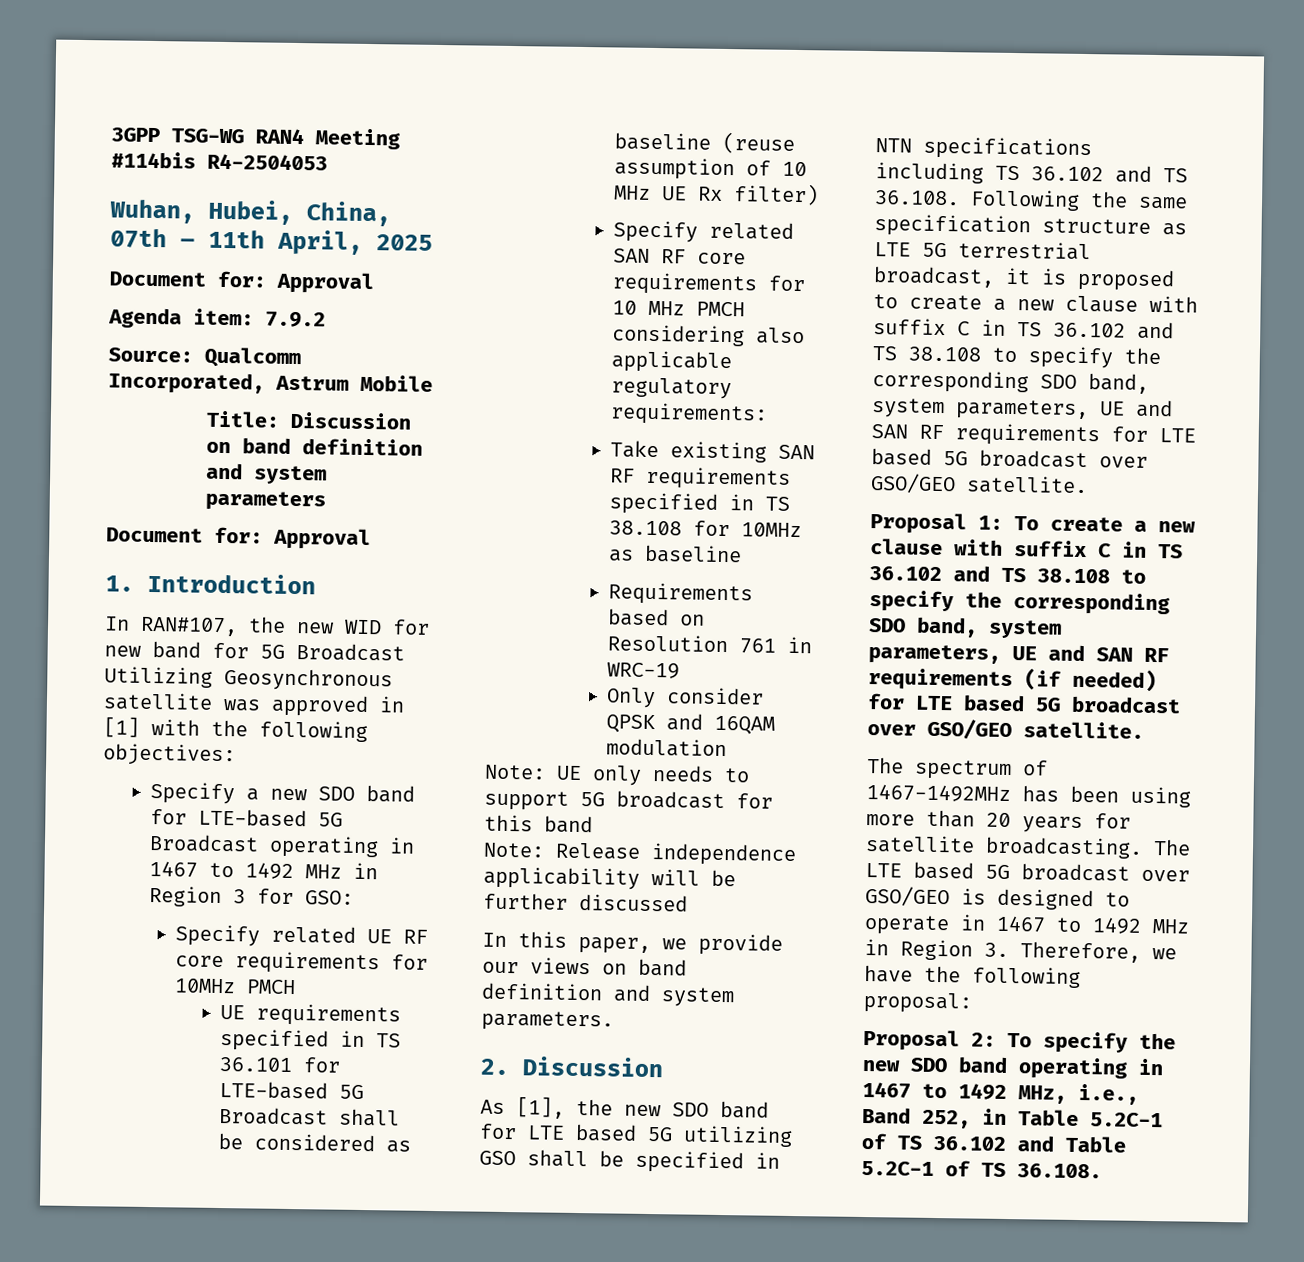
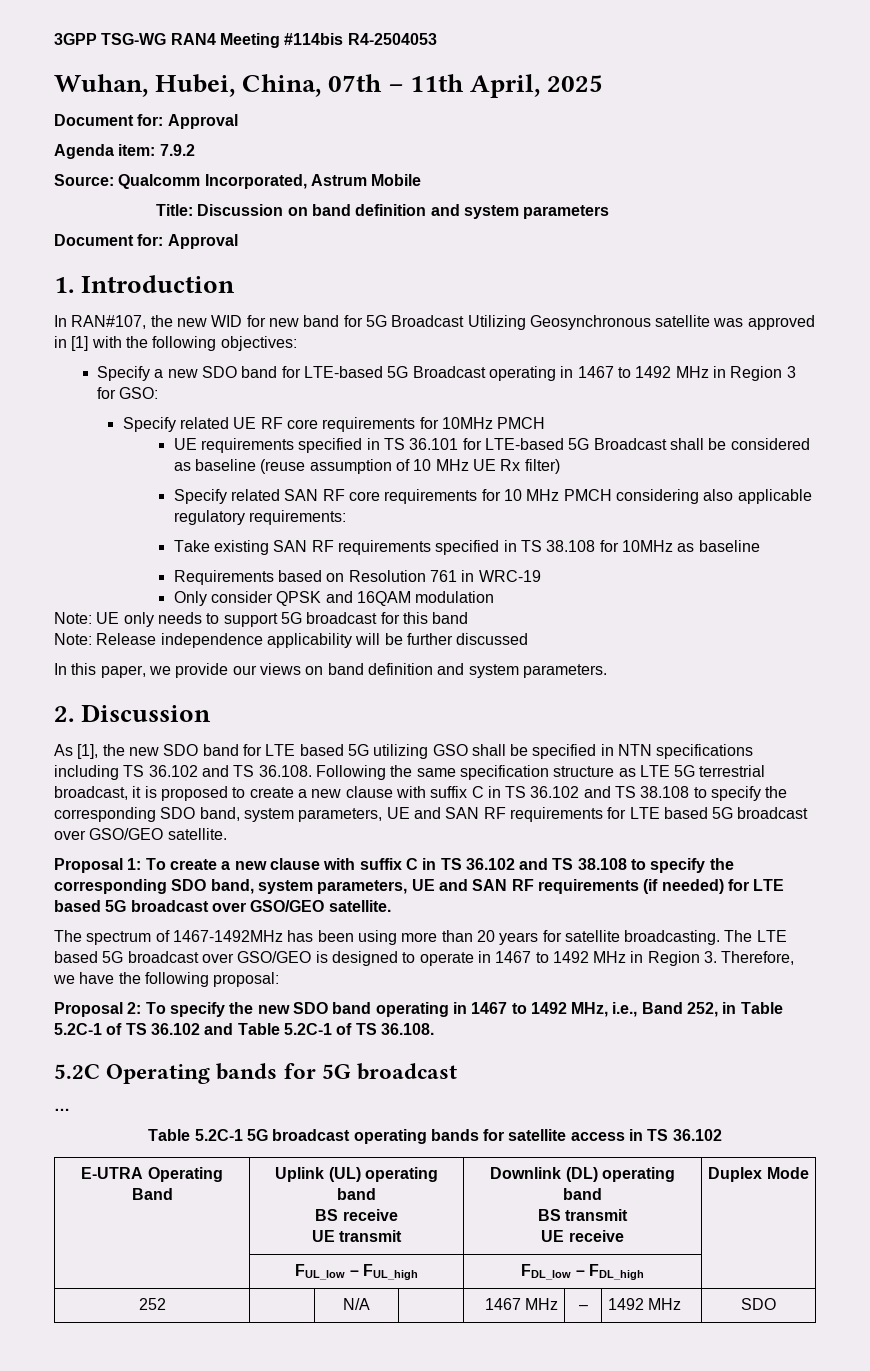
+ 5.2C Operating bands for 5G broadcast
+ …
+ Table 5.2C-1 5G broadcast operating bands for satellite access in TS 36.102
+ E-UTRA Operating Band | Uplink (UL) operating band
+ BS receive
+ UE transmit | Downlink (DL) operating band
+ BS transmit
+ UE receive | Duplex Mode
+ | FUL_low – FUL_high | FDL_low – FDL_high |
+ 252 | | N/A | | 1467 MHz | – | 1492 MHz | SDO

